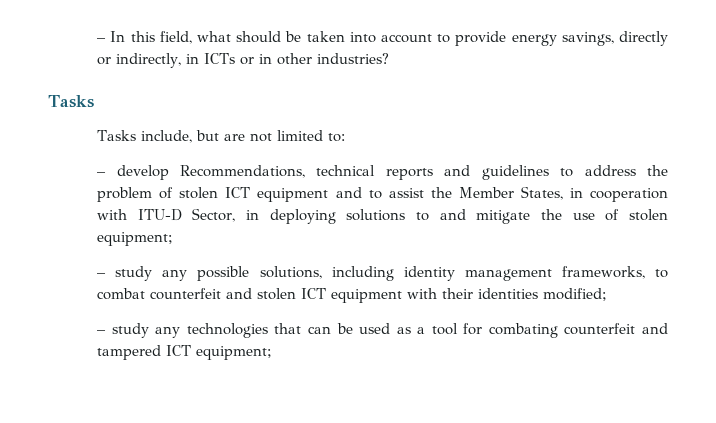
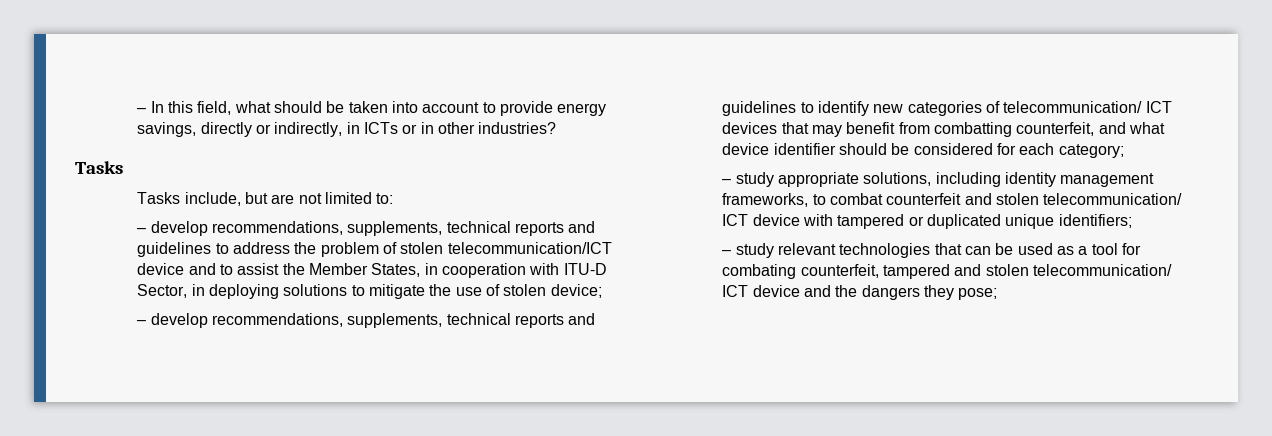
- – develop Recommendations, technical reports and guidelines to address the problem of stolen ICT equipment and to assist the Member States, in cooperation with ITU-D Sector, in deploying solutions to and mitigate the use of stolen equipment;
- – study any possible solutions, including identity management frameworks, to combat counterfeit and stolen ICT equipment with their identities modified;
- – study any technologies that can be used as a tool for combating counterfeit and tampered ICT equipment;
+ – develop recommendations, supplements, technical reports and guidelines to address the problem of stolen telecommunication/ICT device and to assist the Member States, in cooperation with ITU-D Sector, in deploying solutions to mitigate the use of stolen device;
+ – develop recommendations, supplements, technical reports and guidelines to identify new categories of telecommunication/ ICT devices that may benefit from combatting counterfeit, and what device identifier should be considered for each category;
+ – study appropriate solutions, including identity management frameworks, to combat counterfeit and stolen telecommunication/ ICT device with tampered or duplicated unique identifiers;
+ – study relevant technologies that can be used as a tool for combating counterfeit, tampered and stolen telecommunication/ ICT device and the dangers they pose;

